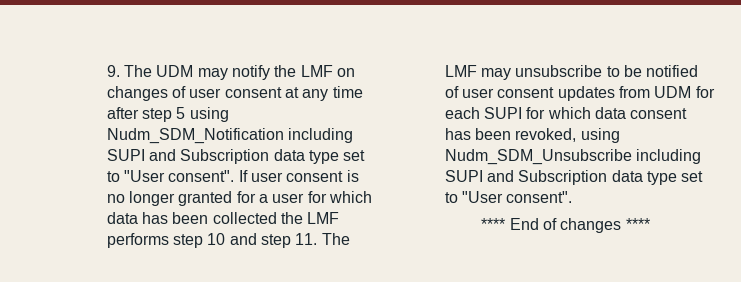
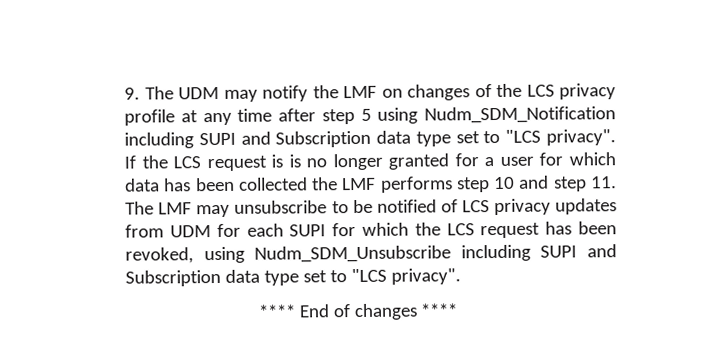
- 9. The UDM may notify the LMF on changes of user consent at any time after step 5 using Nudm_SDM_Notification including SUPI and Subscription data type set to "User consent". If user consent is no longer granted for a user for which data has been collected the LMF performs step 10 and step 11. The LMF may unsubscribe to be notified of user consent updates from UDM for each SUPI for which data consent has been revoked, using Nudm_SDM_Unsubscribe including SUPI and Subscription data type set to "User consent".
+ 9. The UDM may notify the LMF on changes of the LCS privacy profile at any time after step 5 using Nudm_SDM_Notification including SUPI and Subscription data type set to "LCS privacy". If the LCS request is is no longer granted for a user for which data has been collected the LMF performs step 10 and step 11. The LMF may unsubscribe to be notified of LCS privacy updates from UDM for each SUPI for which the LCS request has been revoked, using Nudm_SDM_Unsubscribe including SUPI and Subscription data type set to "LCS privacy".

